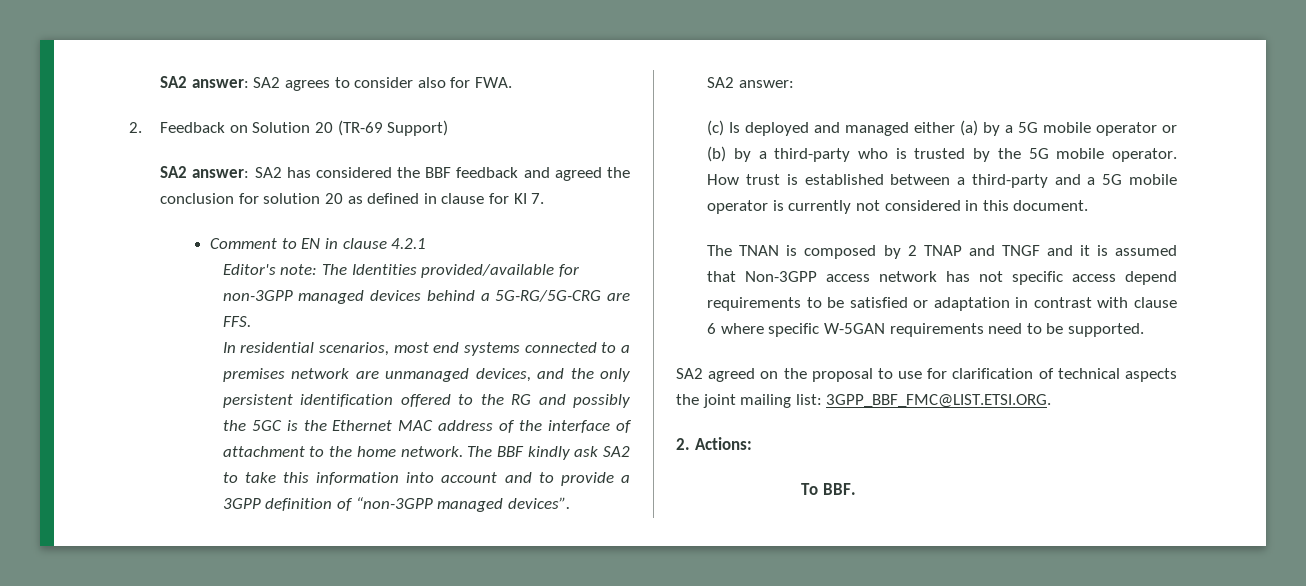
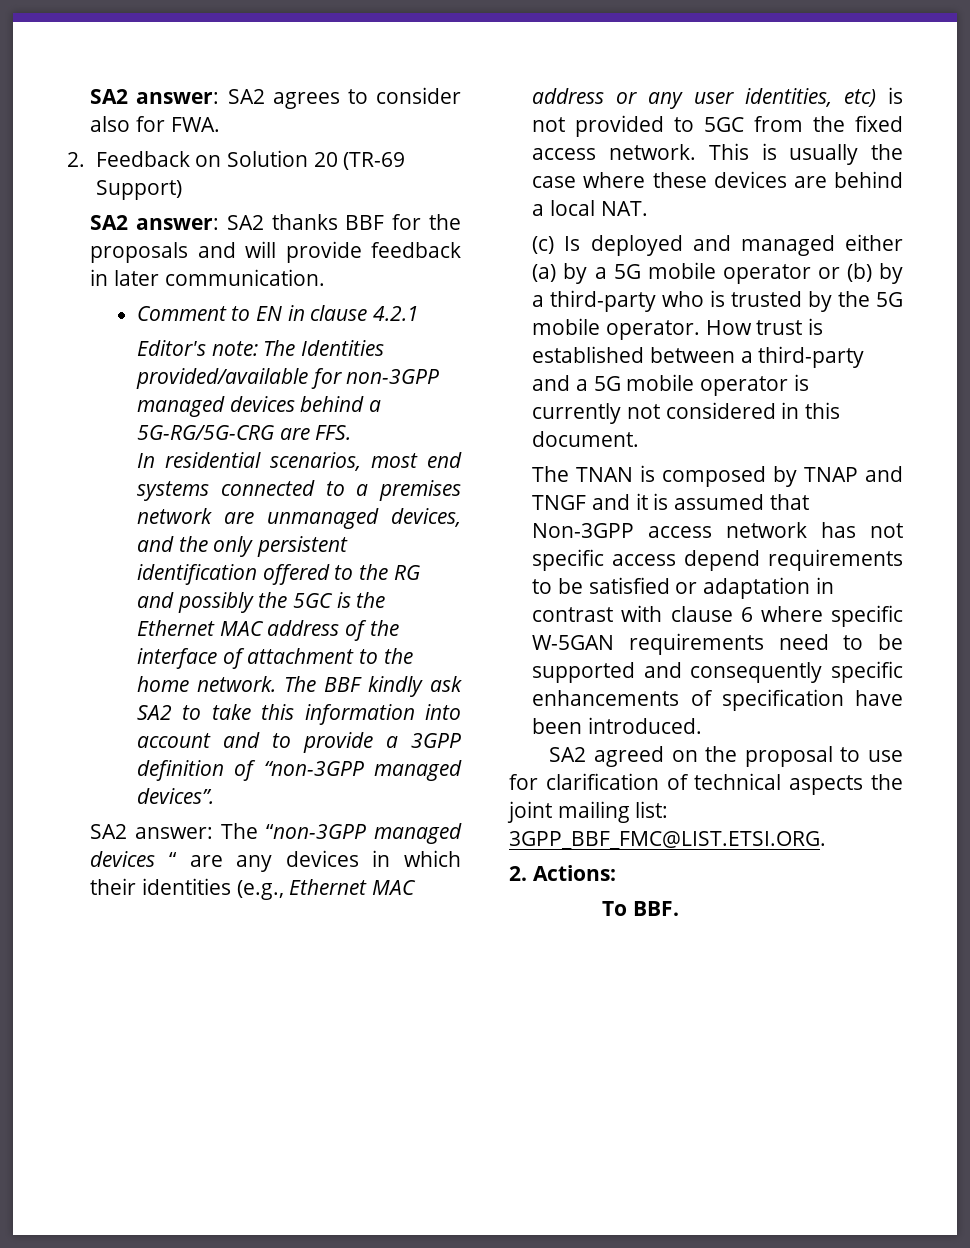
- SA2 answer: SA2 has considered the BBF feedback and agreed the conclusion for solution 20 as defined in clause for KI 7.
+ SA2 answer: SA2 thanks BBF for the proposals and will provide feedback in later communication.
  The BBF kindly ask SA2 to take this information into account and to provide a 3GPP definition of “non-3GPP managed devices”.
- SA2 answer:
+ SA2 answer: The “non-3GPP managed devices “ are any devices in which their identities (e.g., Ethernet MAC address or any user identities, etc) is not provided to 5GC from the fixed access network. This is usually the case where these devices are behind a local NAT.
- The TNAN is composed by 2 TNAP and TNGF and it is assumed that Non-3GPP access network has not specific access depend requirements to be satisfied or adaptation in contrast with clause 6 where specific W-5GAN requirements need to be supported.
+ The TNAN is composed by TNAP and TNGF and it is assumed that Non-3GPP access network has not specific access depend requirements to be satisfied or adaptation in contrast with clause 6 where specific W-5GAN requirements need to be supported and consequently specific enhancements of specification have been introduced.

